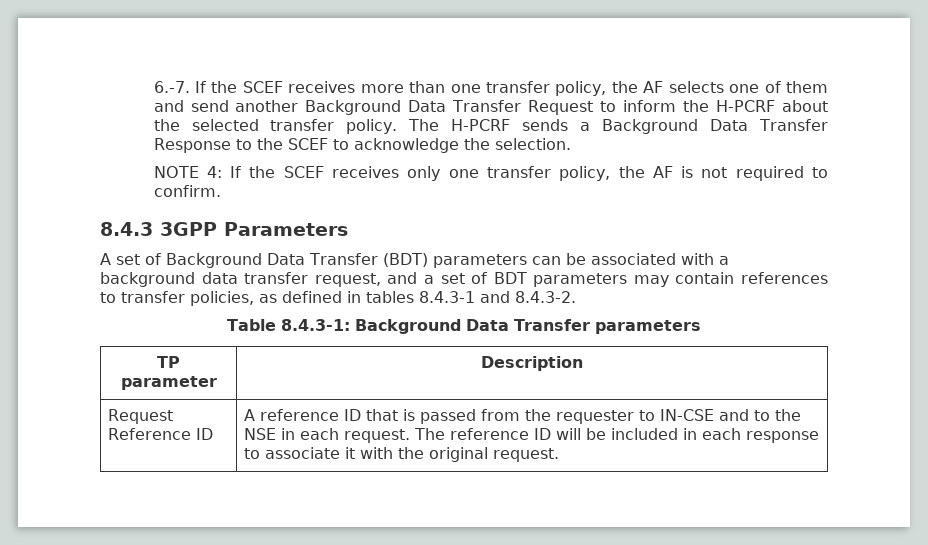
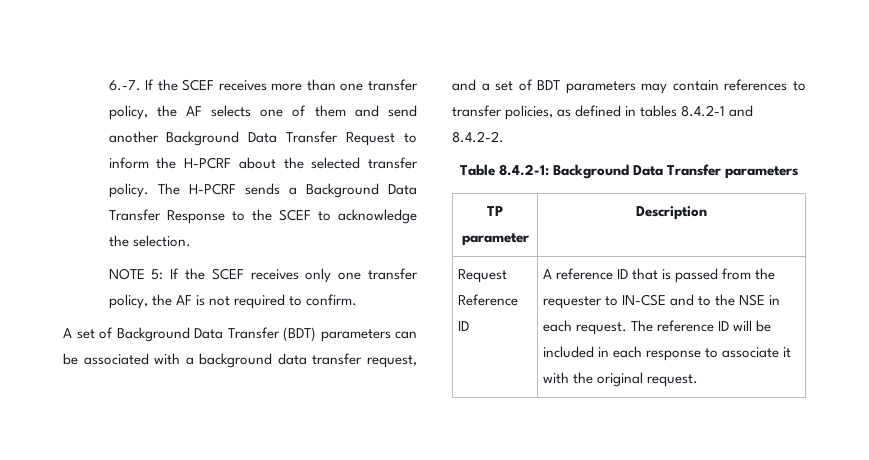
- NOTE 4: If the SCEF receives only one transfer policy, the AF is not required to confirm.
+ NOTE 5: If the SCEF receives only one transfer policy, the AF is not required to confirm.
- 8.4.3 3GPP Parameters
- A set of Background Data Transfer (BDT) parameters can be associated with a background data transfer request, and a set of BDT parameters may contain references to transfer policies, as defined in tables 8.4.3-1 and 8.4.3-2.
+ A set of Background Data Transfer (BDT) parameters can be associated with a background data transfer request, and a set of BDT parameters may contain references to transfer policies, as defined in tables 8.4.2-1 and 8.4.2-2.
- Table 8.4.3-1: Background Data Transfer parameters
+ Table 8.4.2-1: Background Data Transfer parameters

